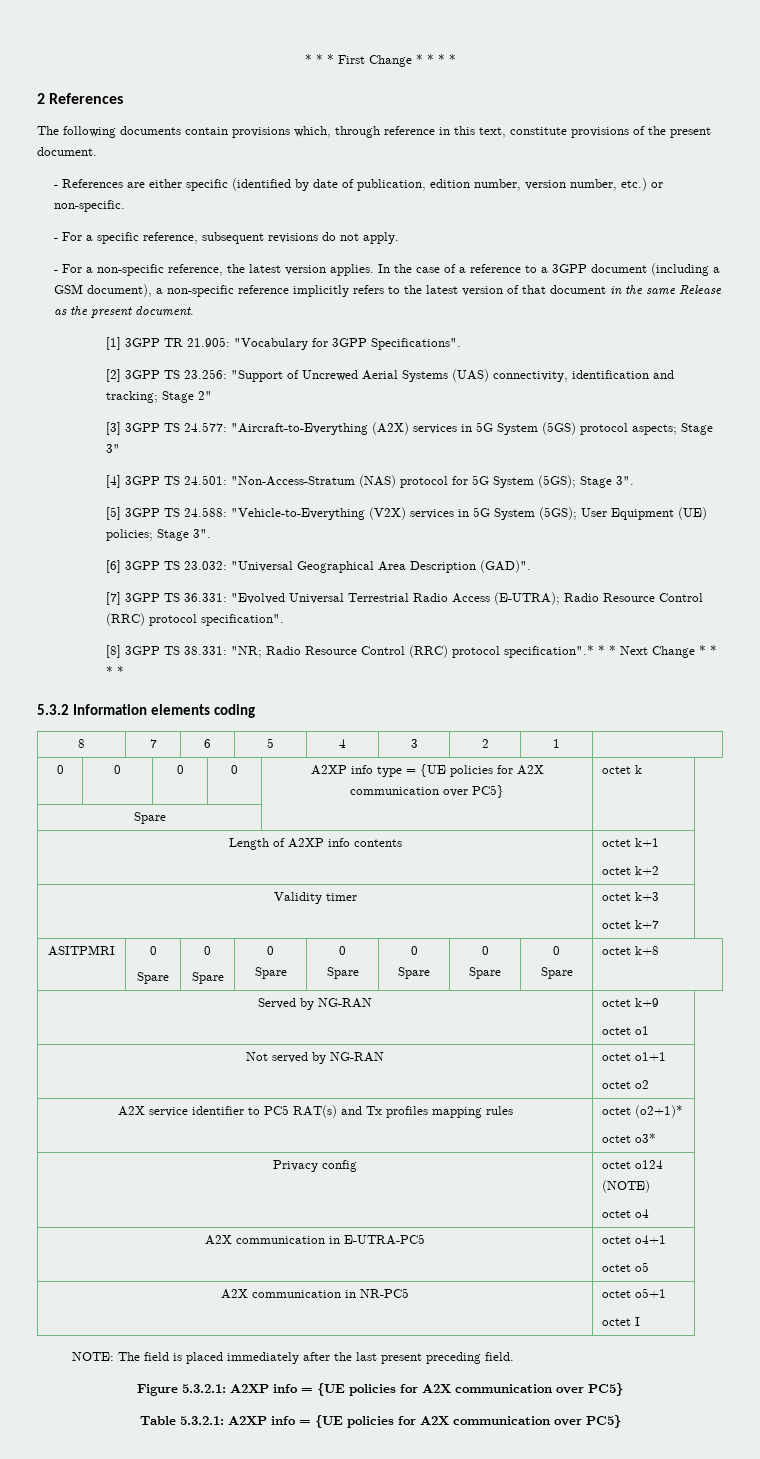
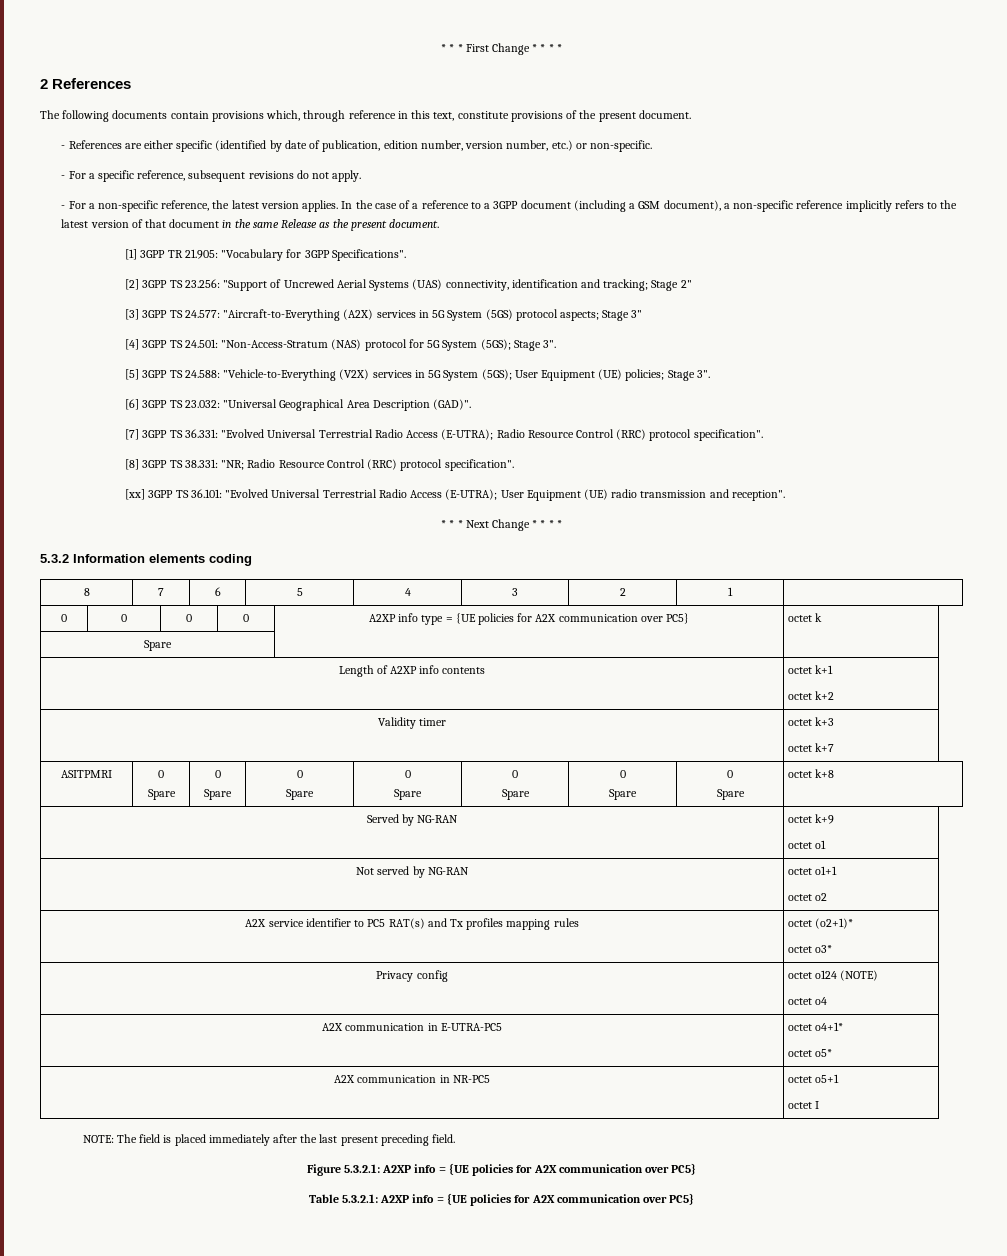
- [8] 3GPP TS 38.331: "NR; Radio Resource Control (RRC) protocol specification".* * * Next Change * * * *
+ [8] 3GPP TS 38.331: "NR; Radio Resource Control (RRC) protocol specification".
+ [xx] 3GPP TS 36.101: "Evolved Universal Terrestrial Radio Access (E-UTRA); User Equipment (UE) radio transmission and reception".
+ * * * Next Change * * * *
- A2X communication in E-UTRA-PC5 | octet o4+1
- octet o5
+ A2X communication in E-UTRA-PC5 | octet o4+1*
+ octet o5*

